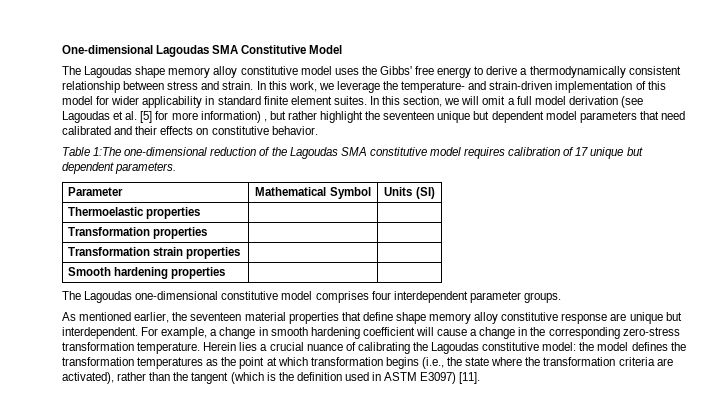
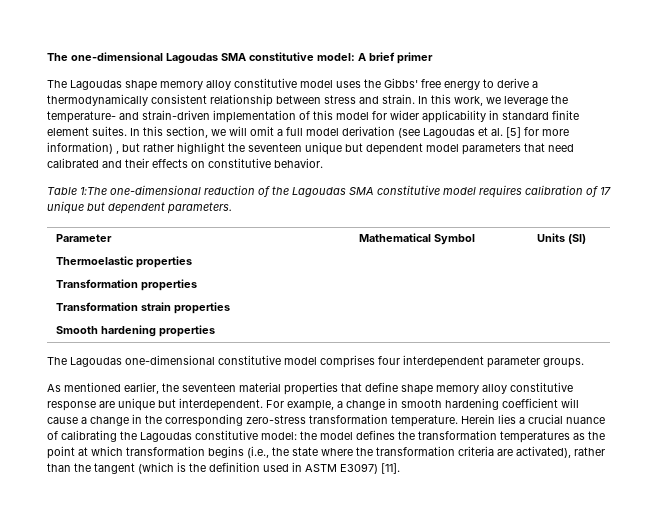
- One-dimensional Lagoudas SMA Constitutive Model
+ The one-dimensional Lagoudas SMA constitutive model: A brief primer

